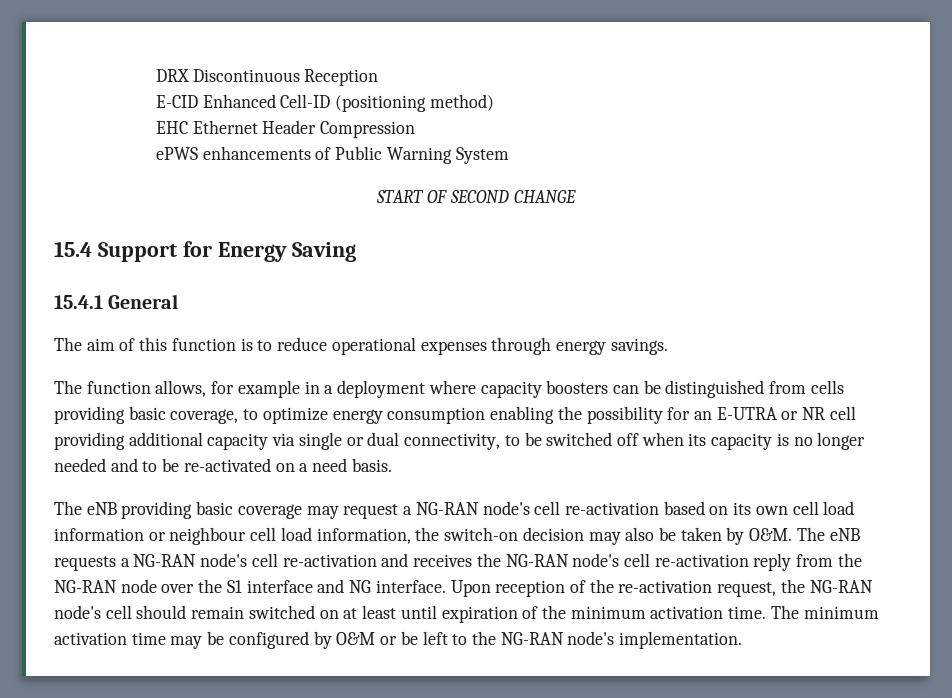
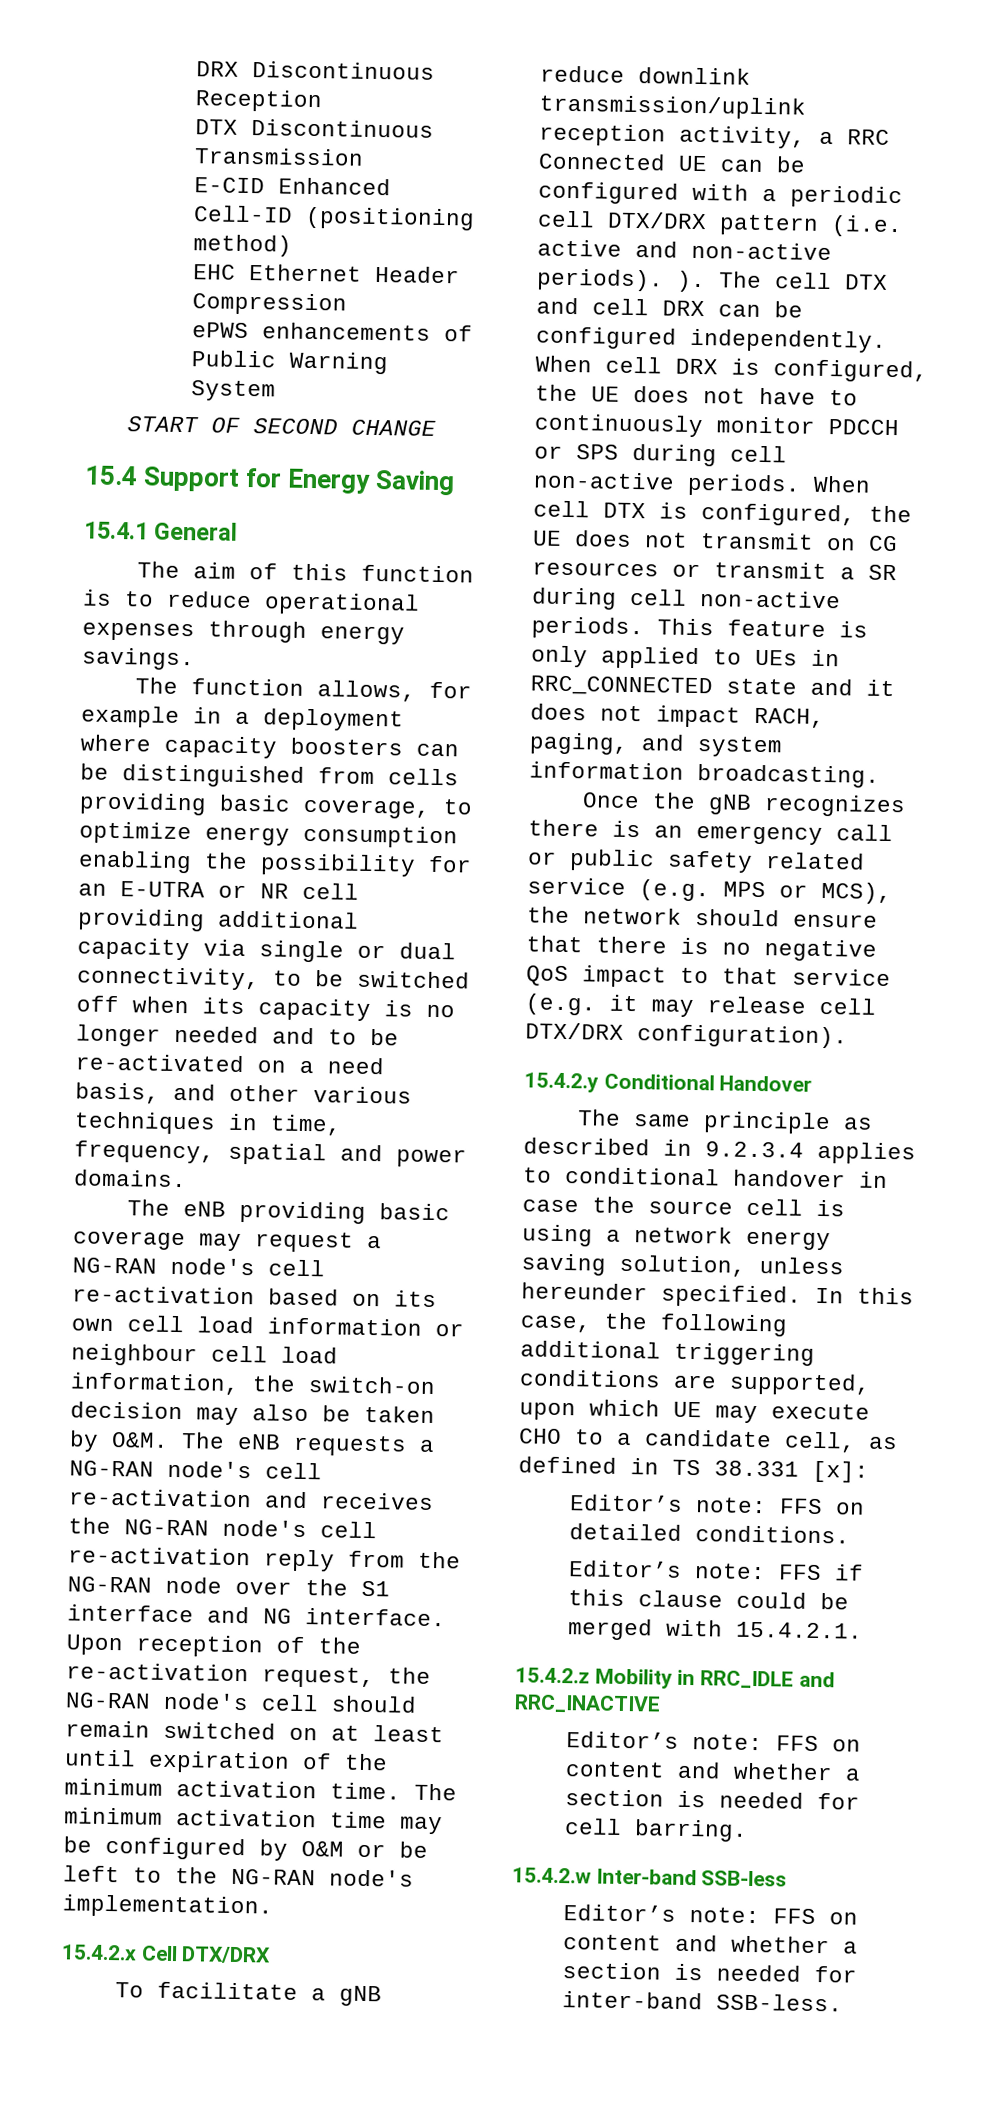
+ DTX Discontinuous Transmission
- The function allows, for example in a deployment where capacity boosters can be distinguished from cells providing basic coverage, to optimize energy consumption enabling the possibility for an E-UTRA or NR cell providing additional capacity via single or dual connectivity, to be switched off when its capacity is no longer needed and to be re-activated on a need basis.
+ The function allows, for example in a deployment where capacity boosters can be distinguished from cells providing basic coverage, to optimize energy consumption enabling the possibility for an E-UTRA or NR cell providing additional capacity via single or dual connectivity, to be switched off when its capacity is no longer needed and to be re-activated on a need basis, and other various techniques in time, frequency, spatial and power domains.
+ 15.4.2.x Cell DTX/DRX
+ To facilitate a gNB reduce downlink transmission/uplink reception activity, a RRC Connected UE can be configured with a periodic cell DTX/DRX pattern (i.e. active and non-active periods). ). The cell DTX and cell DRX can be configured independently. When cell DRX is configured, the UE does not have to continuously monitor PDCCH or SPS during cell non-active periods. When cell DTX is configured, the UE does not transmit on CG resources or transmit a SR during cell non-active periods. This feature is only applied to UEs in RRC_CONNECTED state and it does not impact RACH, paging, and system information broadcasting.
+ Once the gNB recognizes there is an emergency call or public safety related service (e.g. MPS or MCS), the network should ensure that there is no negative QoS impact to that service (e.g. it may release cell DTX/DRX configuration).
+ 15.4.2.y Conditional Handover
+ The same principle as described in 9.2.3.4 applies to conditional handover in case the source cell is using a network energy saving solution, unless hereunder specified. In this case, the following additional triggering conditions are supported, upon which UE may execute CHO to a candidate cell, as defined in TS 38.331 [x]:
+ Editor’s note: FFS on detailed conditions.
+ Editor’s note: FFS if this clause could be merged with 15.4.2.1.
+ 15.4.2.z Mobility in RRC_IDLE and RRC_INACTIVE
+ Editor’s note: FFS on content and whether a section is needed for cell barring.
+ 15.4.2.w Inter-band SSB-less
+ Editor’s note: FFS on content and whether a section is needed for inter-band SSB-less.

